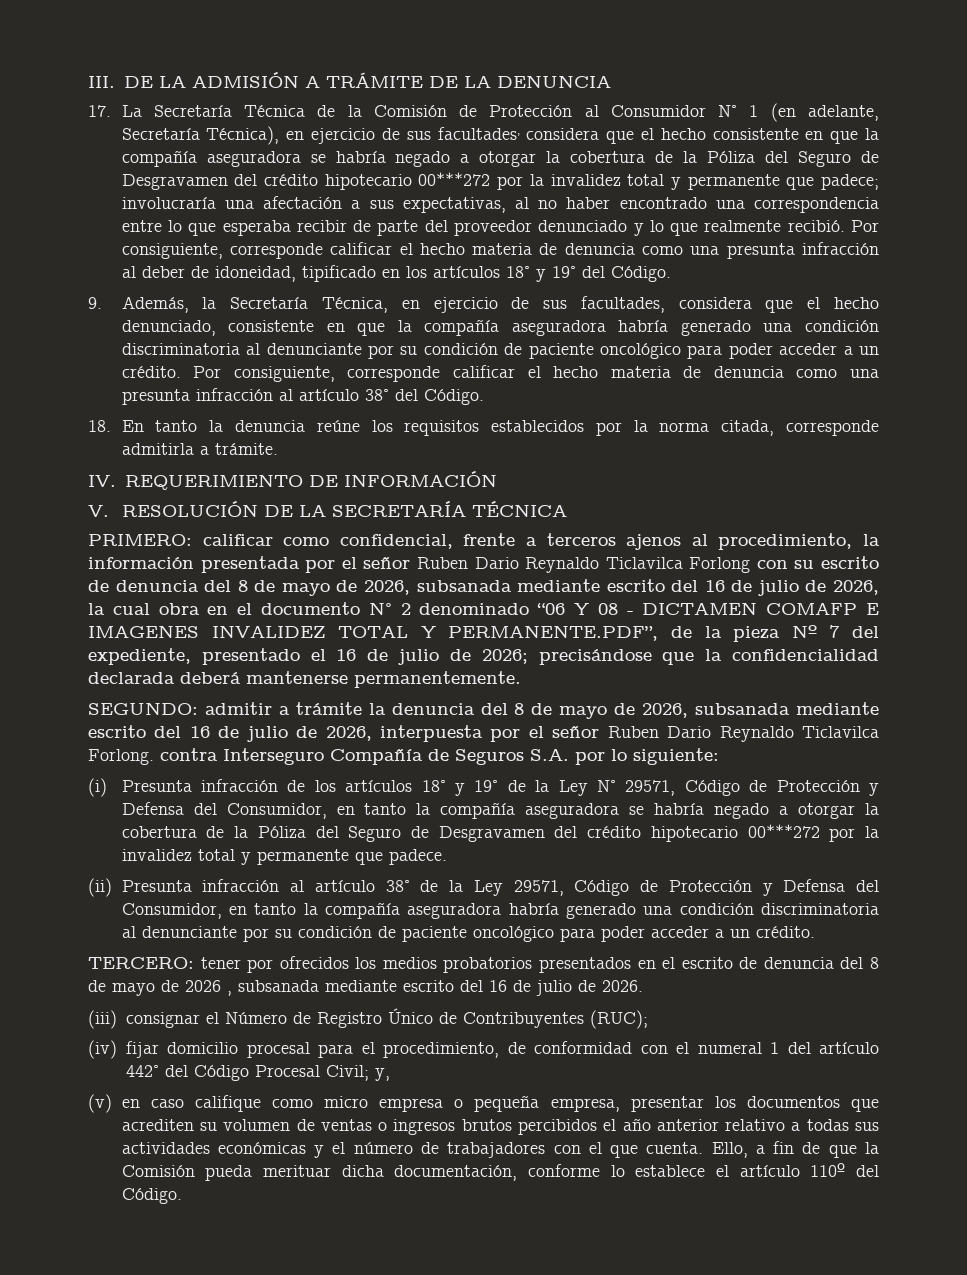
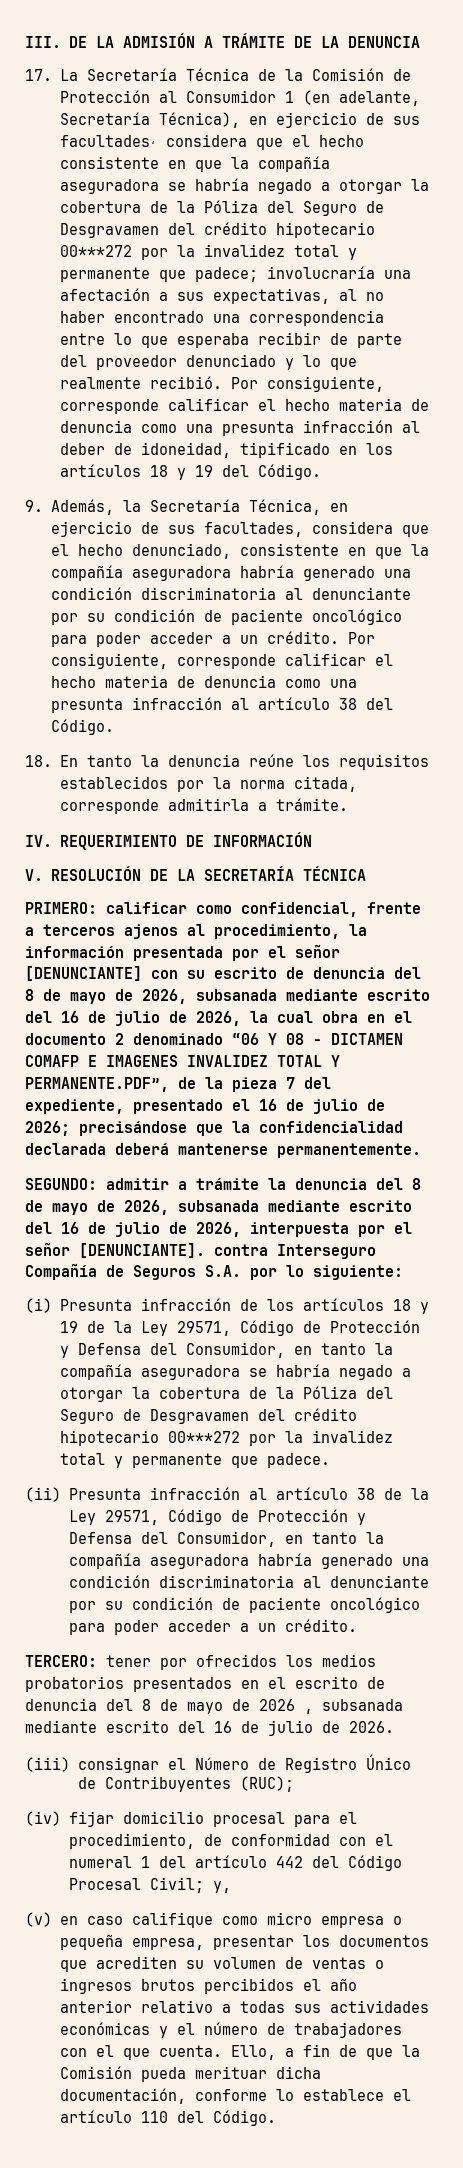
- 17. La Secretaría Técnica de la Comisión de Protección al Consumidor N° 1 (en adelante, Secretaría Técnica), en ejercicio de sus facultades, considera que el hecho consistente en que la compañía aseguradora se habría negado a otorgar la cobertura de la Póliza del Seguro de Desgravamen del crédito hipotecario 00***272 por la invalidez total y permanente que padece;
+ 17. La Secretaría Técnica de la Comisión de Protección al Consumidor 1 (en adelante, Secretaría Técnica), en ejercicio de sus facultades, considera que el hecho consistente en que la compañía aseguradora se habría negado a otorgar la cobertura de la Póliza del Seguro de Desgravamen del crédito hipotecario 00***272 por la invalidez total y permanente que padece;
- Por consiguiente, corresponde calificar el hecho materia de denuncia como una presunta infracción al deber de idoneidad, tipificado en los artículos 18° y 19° del Código.
+ Por consiguiente, corresponde calificar el hecho materia de denuncia como una presunta infracción al deber de idoneidad, tipificado en los artículos 18 y 19 del Código.
- Por consiguiente, corresponde calificar el hecho materia de denuncia como una presunta infracción al artículo 38° del Código.
+ Por consiguiente, corresponde calificar el hecho materia de denuncia como una presunta infracción al artículo 38 del Código.
- calificar como confidencial, frente a terceros ajenos al procedimiento, la información presentada por el señor Ruben Dario Reynaldo Ticlavilca Forlong con su escrito de denuncia del 8 de mayo de 2026, subsanada mediante escrito del 16 de julio de 2026, la cual obra en el documento N° 2 denominado “06 Y 08 - DICTAMEN COMAFP E IMAGENES INVALIDEZ TOTAL Y PERMANENTE.PDF”, de la pieza Nº 7 del expediente, presentado el 16 de julio de 2026;
+ calificar como confidencial, frente a terceros ajenos al procedimiento, la información presentada por el señor [DENUNCIANTE] con su escrito de denuncia del 8 de mayo de 2026, subsanada mediante escrito del 16 de julio de 2026, la cual obra en el documento 2 denominado “06 Y 08 - DICTAMEN COMAFP E IMAGENES INVALIDEZ TOTAL Y PERMANENTE.PDF”, de la pieza 7 del expediente, presentado el 16 de julio de 2026;
- SEGUNDO: admitir a trámite la denuncia del 8 de mayo de 2026, subsanada mediante escrito del 16 de julio de 2026, interpuesta por el señor Ruben Dario Reynaldo Ticlavilca Forlong. contra Interseguro Compañía de Seguros S.A. por lo siguiente:
+ SEGUNDO: admitir a trámite la denuncia del 8 de mayo de 2026, subsanada mediante escrito del 16 de julio de 2026, interpuesta por el señor [DENUNCIANTE]. contra Interseguro Compañía de Seguros S.A. por lo siguiente:
- (i) Presunta infracción de los artículos 18° y 19° de la Ley N° 29571, Código de Protección y Defensa del Consumidor, en tanto la compañía aseguradora se habría negado a otorgar la cobertura de la Póliza del Seguro de Desgravamen del crédito hipotecario 00***272 por la invalidez total y permanente que padece.
+ (i) Presunta infracción de los artículos 18 y 19 de la Ley 29571, Código de Protección y Defensa del Consumidor, en tanto la compañía aseguradora se habría negado a otorgar la cobertura de la Póliza del Seguro de Desgravamen del crédito hipotecario 00***272 por la invalidez total y permanente que padece.
- (ii) Presunta infracción al artículo 38° de la Ley 29571, Código de Protección y Defensa del Consumidor, en tanto la compañía aseguradora habría generado una condición discriminatoria al denunciante por su condición de paciente oncológico para poder acceder a un crédito.
+ (ii) Presunta infracción al artículo 38 de la Ley 29571, Código de Protección y Defensa del Consumidor, en tanto la compañía aseguradora habría generado una condición discriminatoria al denunciante por su condición de paciente oncológico para poder acceder a un crédito.
- (iv) fijar domicilio procesal para el procedimiento, de conformidad con el numeral 1 del artículo 442° del Código Procesal Civil; y,
+ (iv) fijar domicilio procesal para el procedimiento, de conformidad con el numeral 1 del artículo 442 del Código Procesal Civil; y,
- Ello, a fin de que la Comisión pueda merituar dicha documentación, conforme lo establece el artículo 110º del Código.
+ Ello, a fin de que la Comisión pueda merituar dicha documentación, conforme lo establece el artículo 110 del Código.

